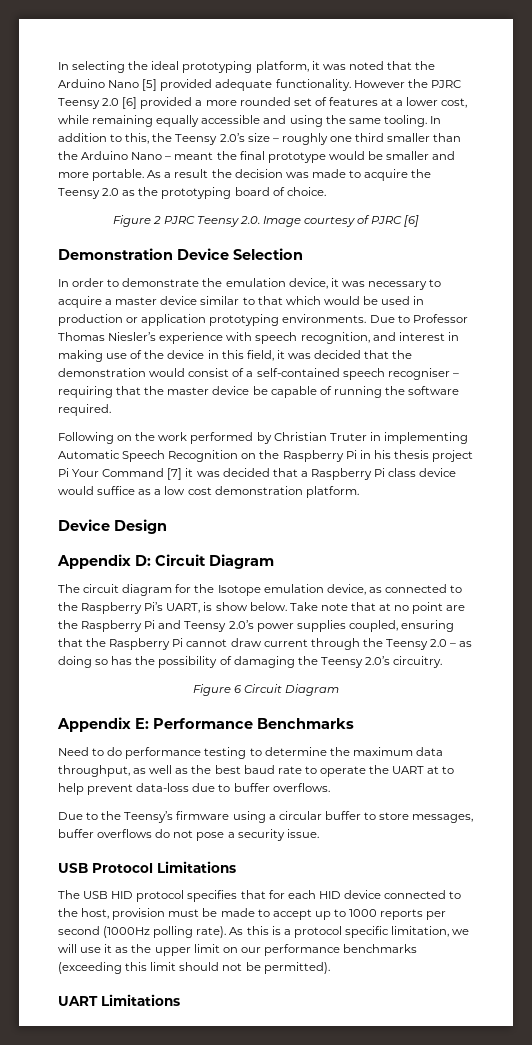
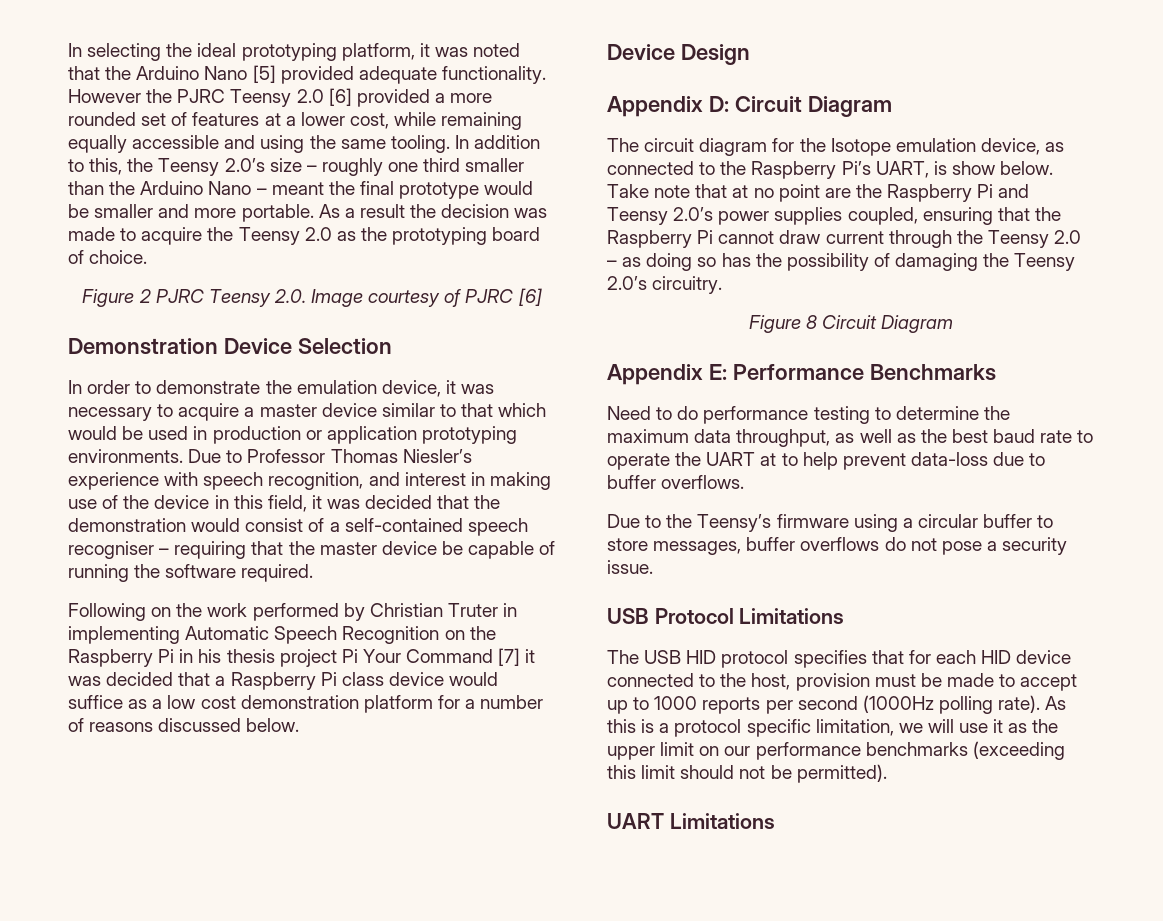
- Following on the work performed by Christian Truter in implementing Automatic Speech Recognition on the Raspberry Pi in his thesis project Pi Your Command [7] it was decided that a Raspberry Pi class device would suffice as a low cost demonstration platform.
+ Following on the work performed by Christian Truter in implementing Automatic Speech Recognition on the Raspberry Pi in his thesis project Pi Your Command [7] it was decided that a Raspberry Pi class device would suffice as a low cost demonstration platform for a number of reasons discussed below.
- Figure 6 Circuit Diagram
+ Figure 8 Circuit Diagram

